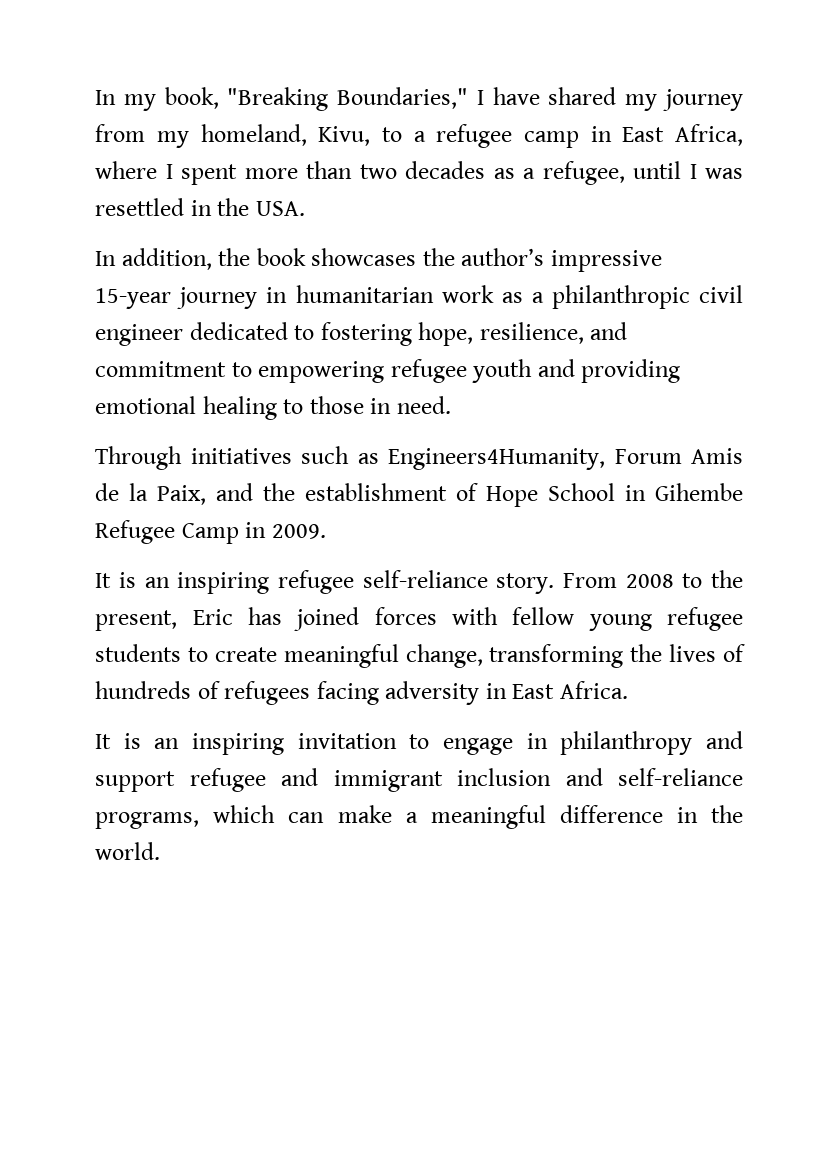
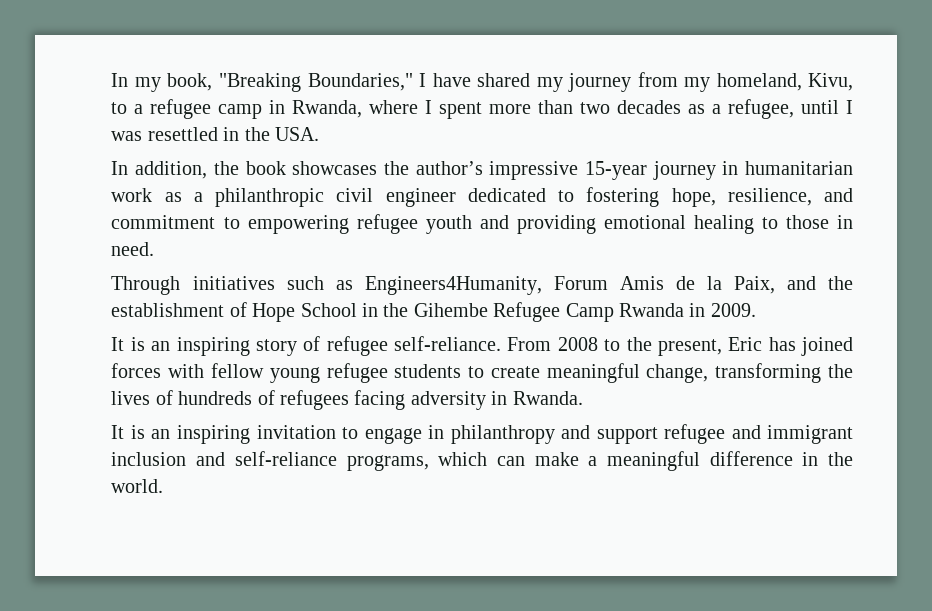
- In my book, "Breaking Boundaries," I have shared my journey from my homeland, Kivu, to a refugee camp in East Africa, where I spent more than two decades as a refugee, until I was resettled in the USA.
+ In my book, "Breaking Boundaries," I have shared my journey from my homeland, Kivu, to a refugee camp in Rwanda, where I spent more than two decades as a refugee, until I was resettled in the USA.
- Through initiatives such as Engineers4Humanity, Forum Amis de la Paix, and the establishment of Hope School in Gihembe Refugee Camp in 2009.
+ Through initiatives such as Engineers4Humanity, Forum Amis de la Paix, and the establishment of Hope School in the Gihembe Refugee Camp Rwanda in 2009.
- It is an inspiring refugee self-reliance story.
+ It is an inspiring story of refugee self-reliance.
- From 2008 to the present, Eric has joined forces with fellow young refugee students to create meaningful change, transforming the lives of hundreds of refugees facing adversity in East Africa.
+ From 2008 to the present, Eric has joined forces with fellow young refugee students to create meaningful change, transforming the lives of hundreds of refugees facing adversity in Rwanda.

